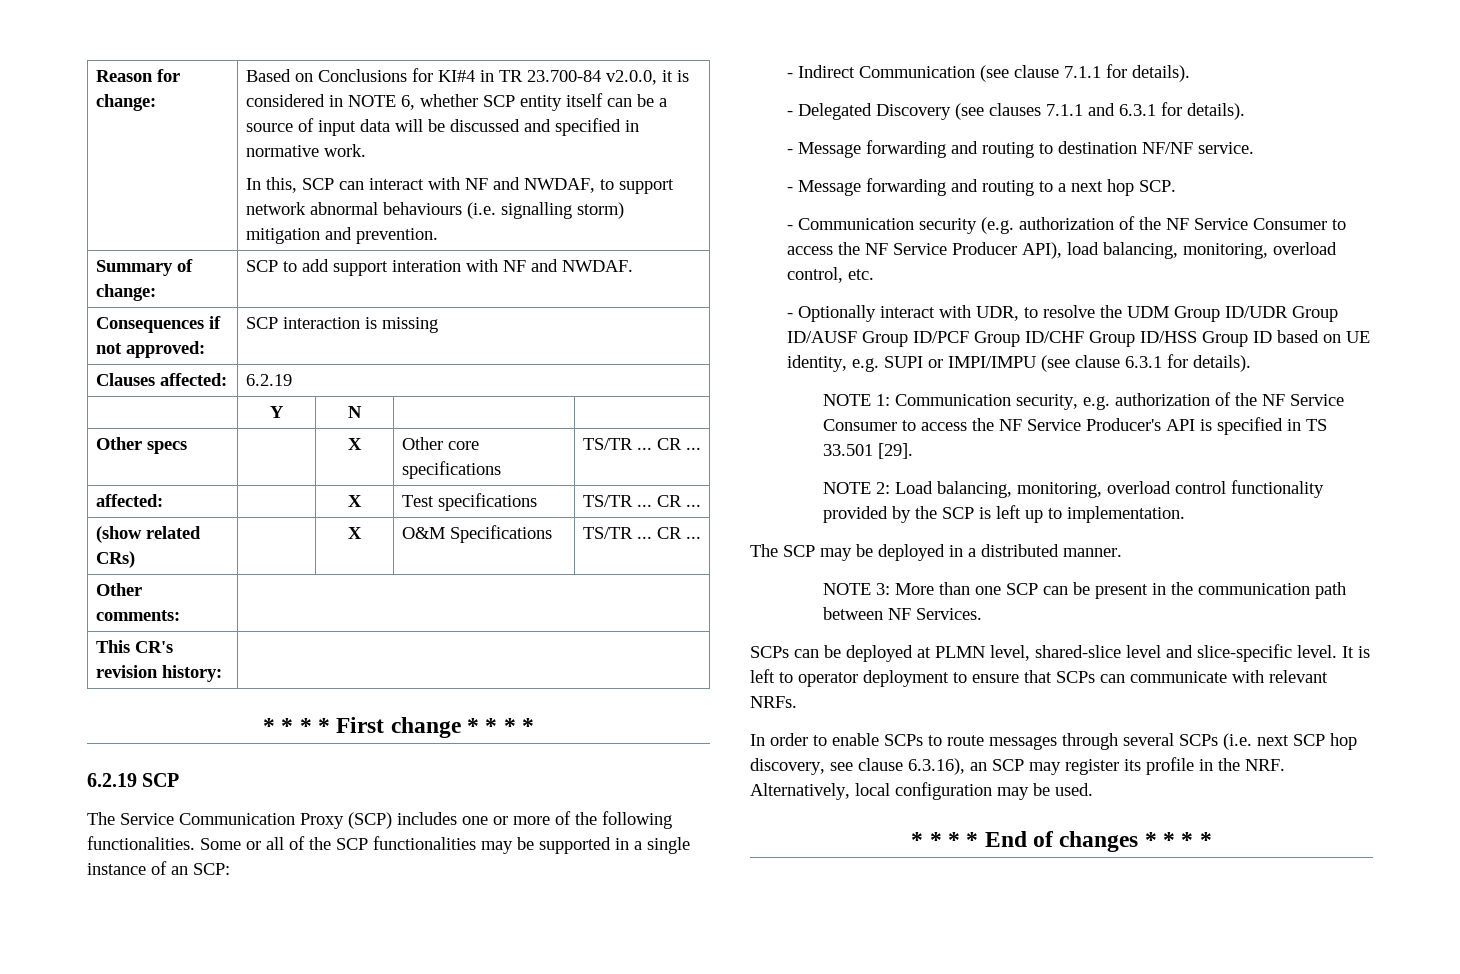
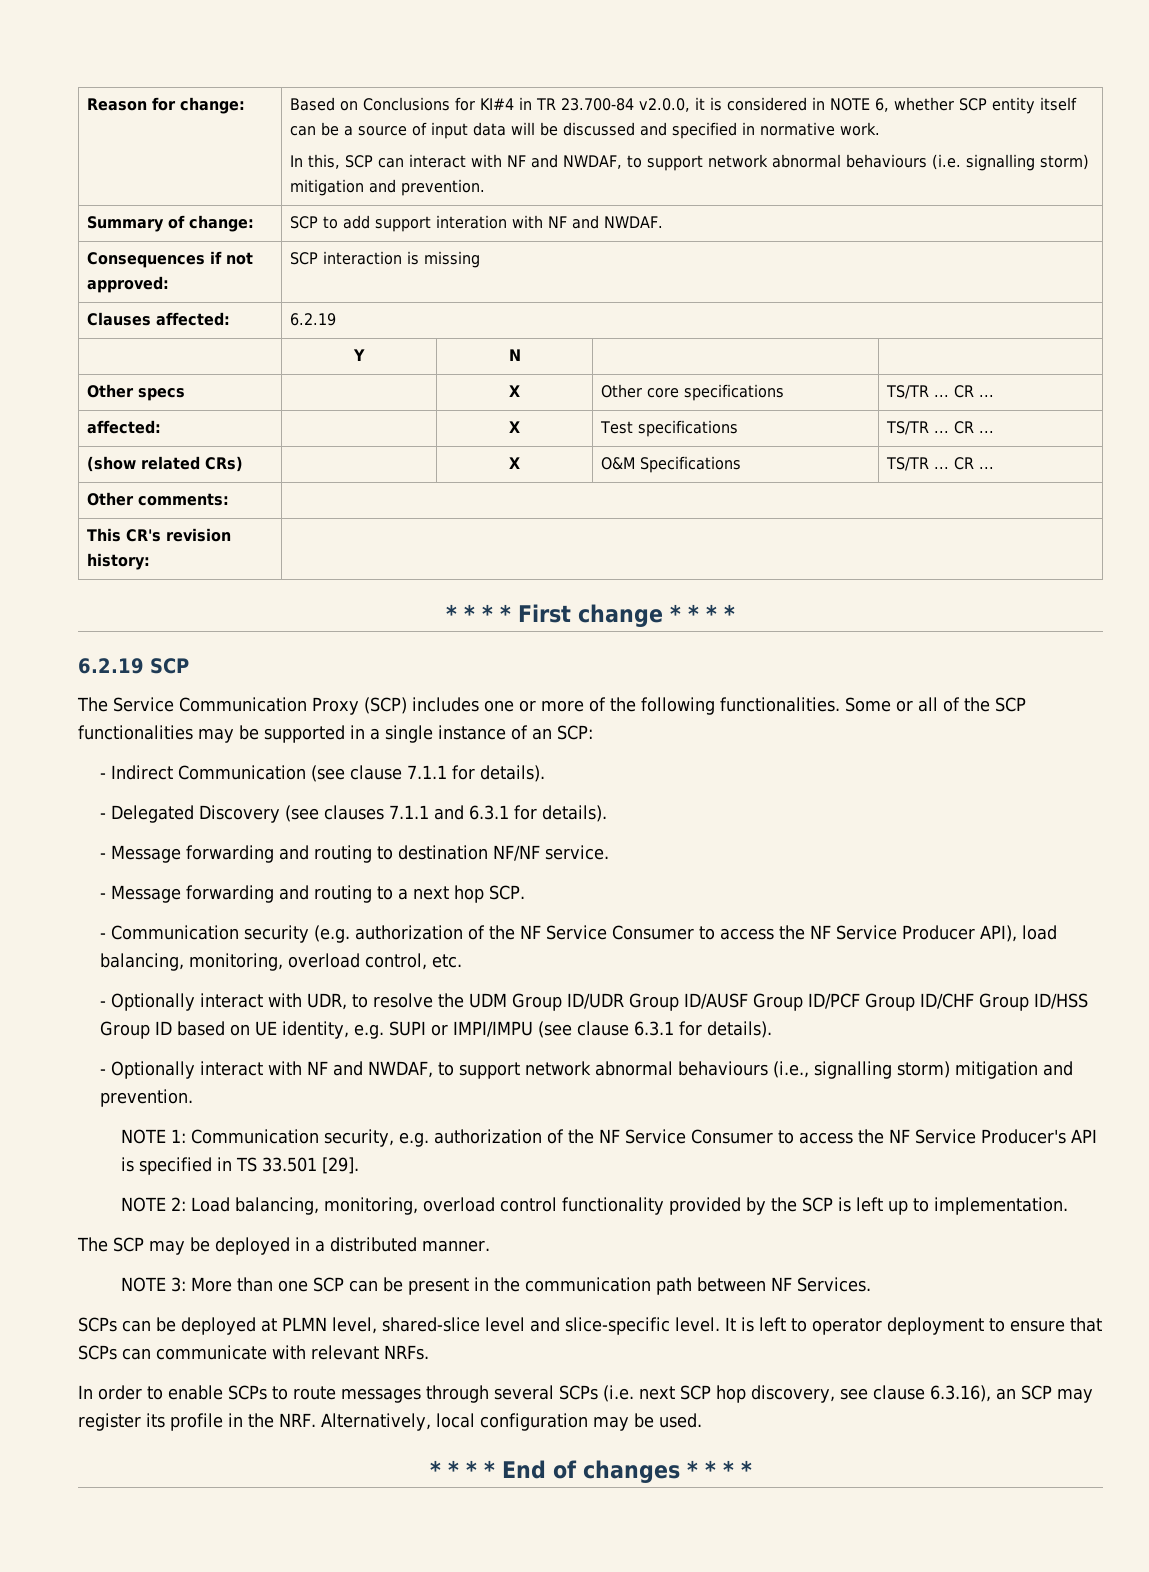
+ - Optionally interact with NF and NWDAF, to support network abnormal behaviours (i.e., signalling storm) mitigation and prevention.

